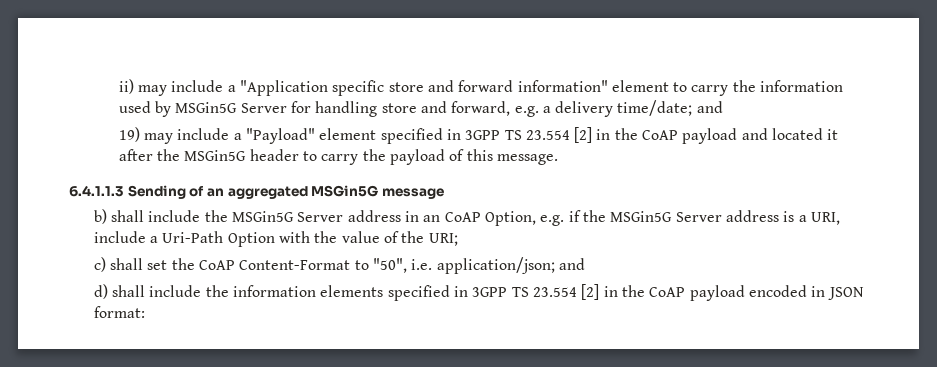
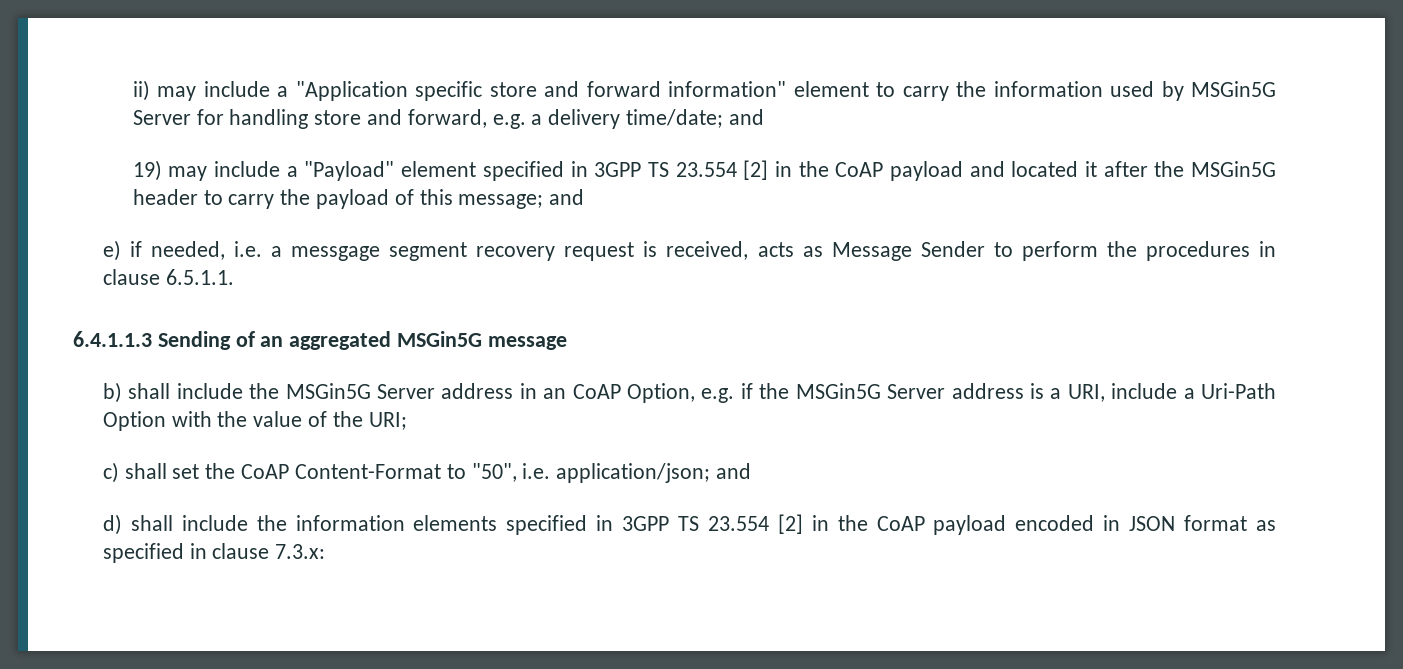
- 19) may include a "Payload" element specified in 3GPP TS 23.554 [2] in the CoAP payload and located it after the MSGin5G header to carry the payload of this message.
+ 19) may include a "Payload" element specified in 3GPP TS 23.554 [2] in the CoAP payload and located it after the MSGin5G header to carry the payload of this message; and
+ e) if needed, i.e. a messgage segment recovery request is received, acts as Message Sender to perform the procedures in clause 6.5.1.1.
- d) shall include the information elements specified in 3GPP TS 23.554 [2] in the CoAP payload encoded in JSON format:
+ d) shall include the information elements specified in 3GPP TS 23.554 [2] in the CoAP payload encoded in JSON format as specified in clause 7.3.x:

